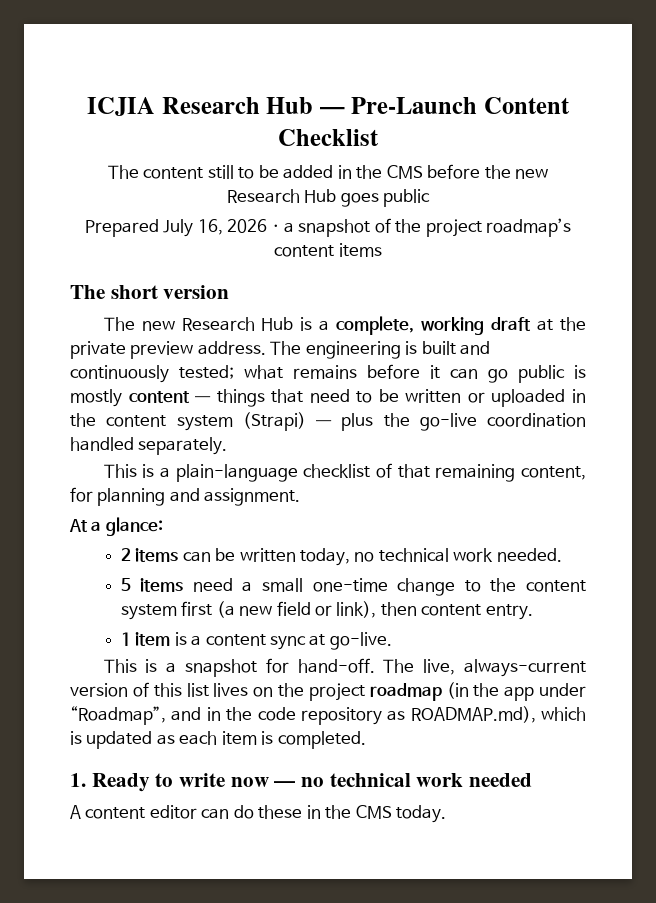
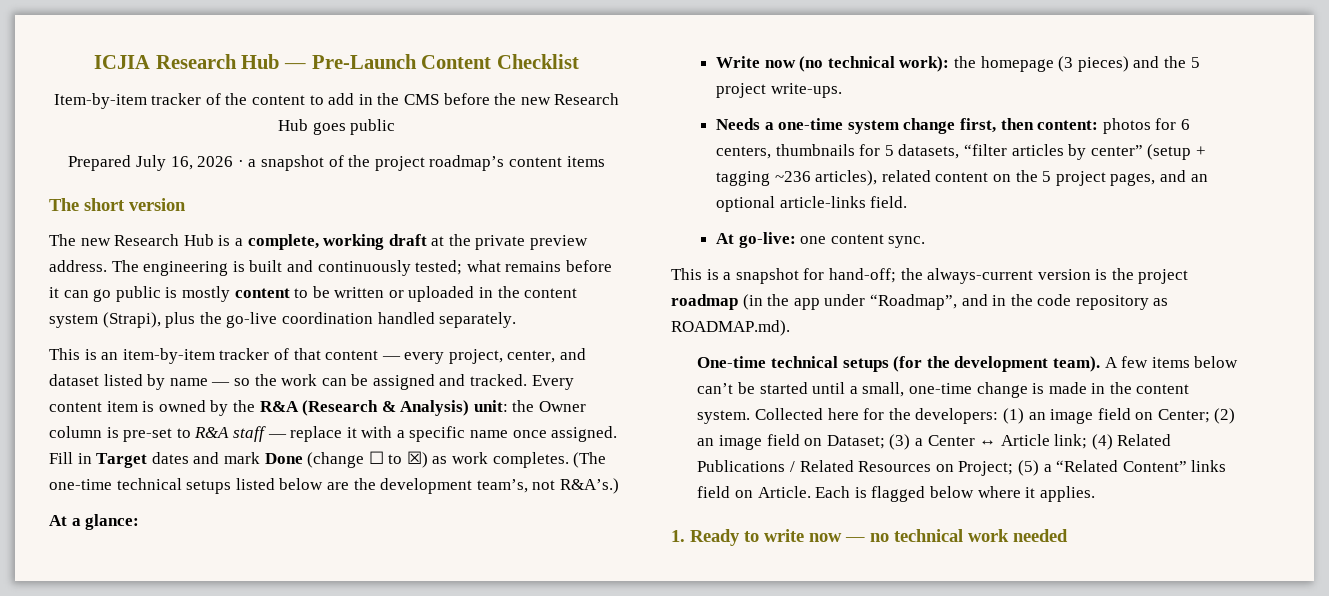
- The content still to be added in the CMS before the new Research Hub goes public
+ Item-by-item tracker of the content to add in the CMS before the new Research Hub goes public
- The engineering is built and continuously tested; what remains before it can go public is mostly content — things that need to be written or uploaded in the content system (Strapi) — plus the go-live coordination handled separately.
+ The engineering is built and continuously tested; what remains before it can go public is mostly content to be written or uploaded in the content system (Strapi), plus the go-live coordination handled separately.
- This is a plain-language checklist of that remaining content, for planning and assignment.
+ This is an item-by-item tracker of that content — every project, center, and dataset listed by name — so the work can be assigned and tracked. Every content item is owned by the R&A (Research & Analysis) unit: the Owner column is pre-set to R&A staff — replace it with a specific name once assigned. Fill in Target dates and mark Done (change ☐ to ☒) as work completes. (The one-time technical setups listed below are the development team’s, not R&A’s.)
  At a glance:
- 2 items can be written today, no technical work needed.
- 5 items need a small one-time change to the content system first (a new field or link), then content entry.
- 1 item is a content sync at go-live.
+ Write now (no technical work): the homepage (3 pieces) and the 5 project write-ups.
+ Needs a one-time system change first, then content: photos for 6 centers, thumbnails for 5 datasets, “filter articles by center” (setup + tagging ~236 articles), related content on the 5 project pages, and an optional article-links field.
+ At go-live: one content sync.
- This is a snapshot for hand-off. The live, always-current version of this list lives on the project roadmap (in the app under “Roadmap”, and in the code repository as ROADMAP.md), which is updated as each item is completed.
+ This is a snapshot for hand-off; the always-current version is the project roadmap (in the app under “Roadmap”, and in the code repository as ROADMAP.md).
+ One-time technical setups (for the development team). A few items below can’t be started until a small, one-time change is made in the content system. Collected here for the developers: (1) an image field on Center; (2) an image field on Dataset; (3) a Center ↔ Article link; (4) Related Publications / Related Resources on Project; (5) a “Related Content” links field on Article. Each is flagged below where it applies.
- A content editor can do these in the CMS today.

